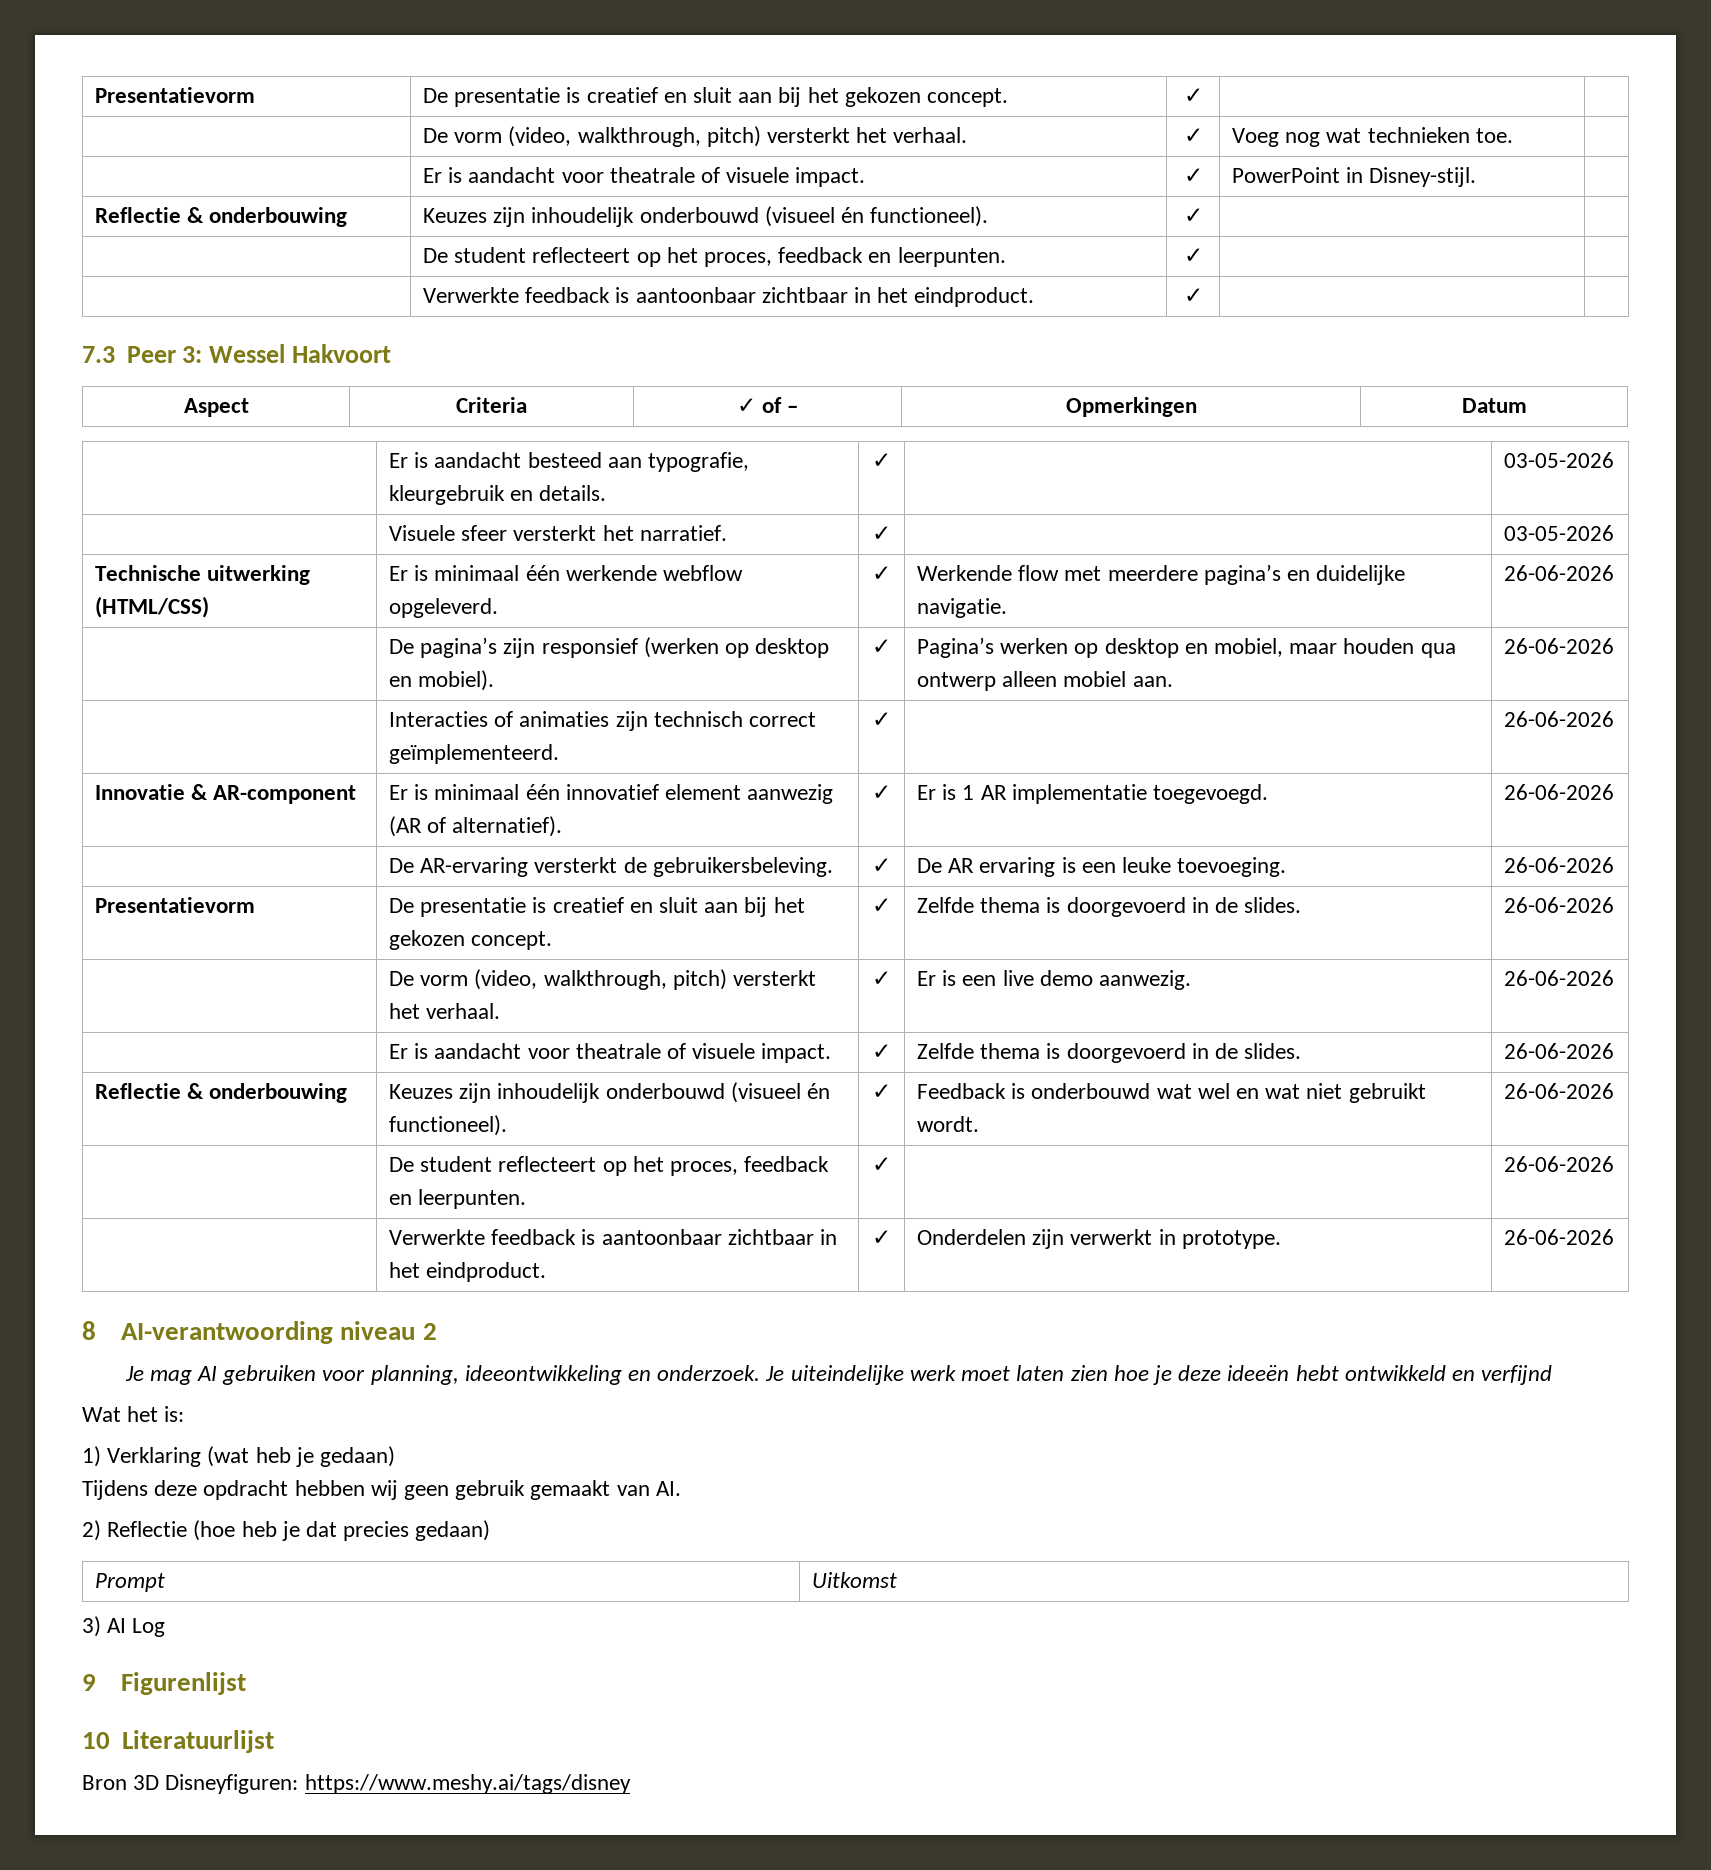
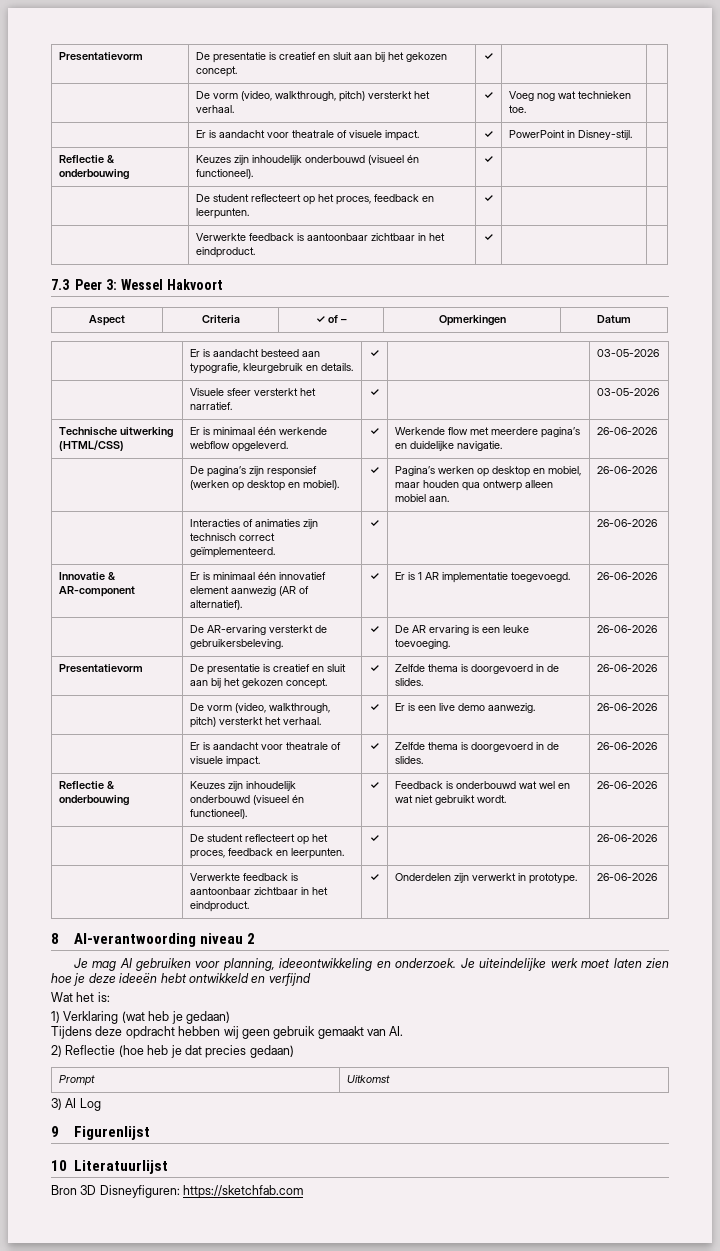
- Bron 3D Disneyfiguren: https://www.meshy.ai/tags/disney
+ Bron 3D Disneyfiguren: https://sketchfab.com

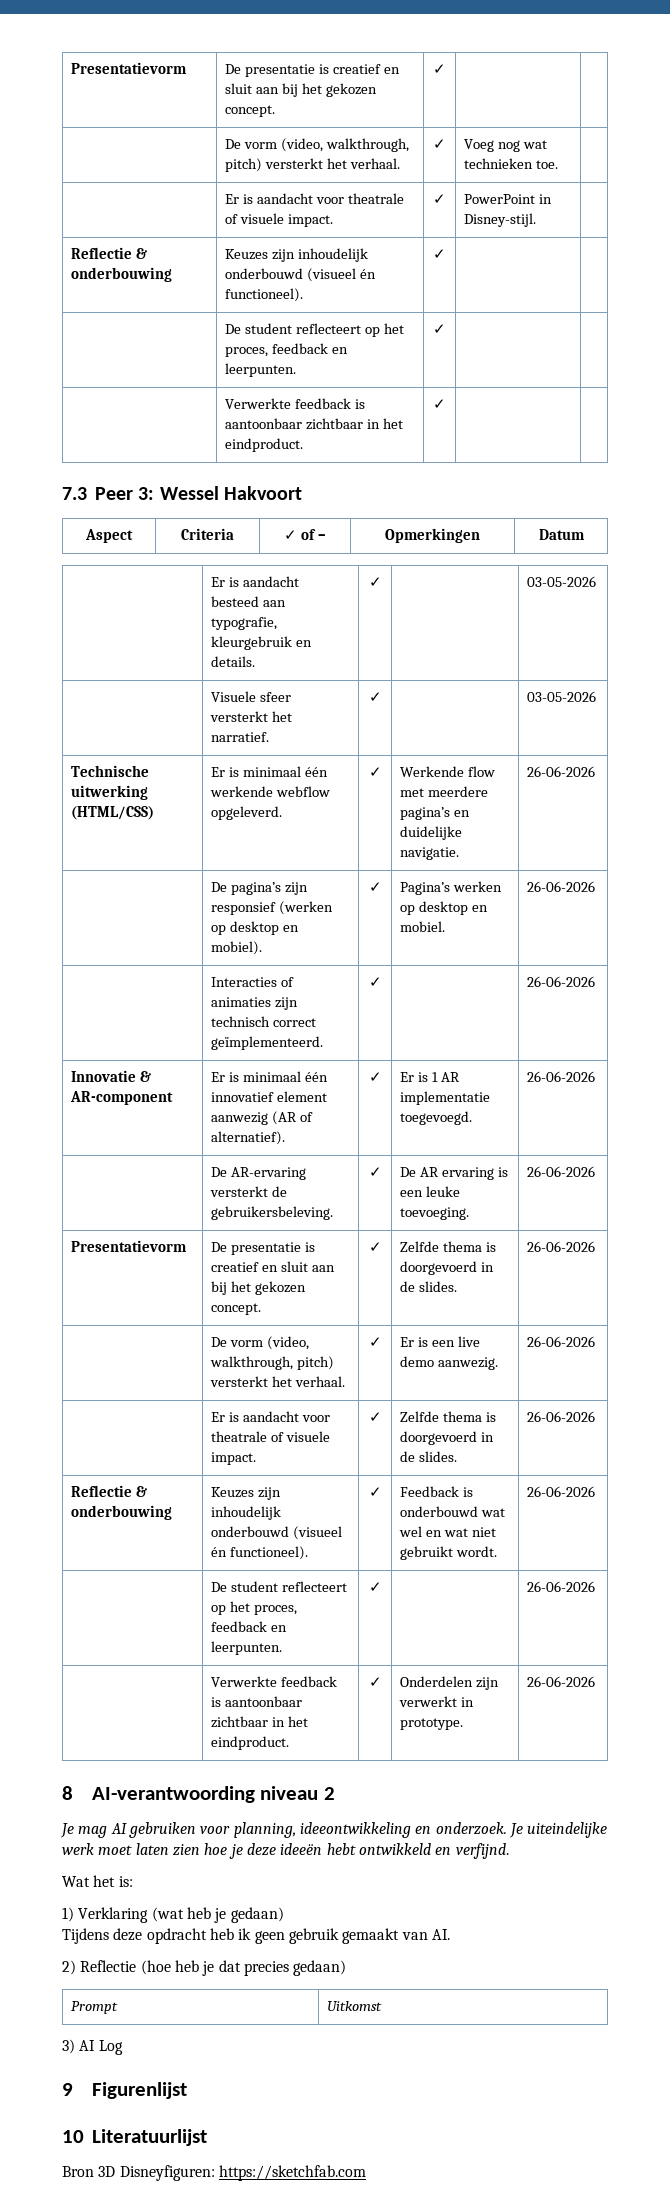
- | De pagina’s zijn responsief (werken op desktop en mobiel). | ✓ | Pagina’s werken op desktop en mobiel, maar houden qua ontwerp alleen mobiel aan. | 26-06-2026
+ | De pagina’s zijn responsief (werken op desktop en mobiel). | ✓ | Pagina’s werken op desktop en mobiel. | 26-06-2026
- Je uiteindelijke werk moet laten zien hoe je deze ideeën hebt ontwikkeld en verfijnd
+ Je uiteindelijke werk moet laten zien hoe je deze ideeën hebt ontwikkeld en verfijnd.
- Tijdens deze opdracht hebben wij geen gebruik gemaakt van AI.
+ Tijdens deze opdracht heb ik geen gebruik gemaakt van AI.

